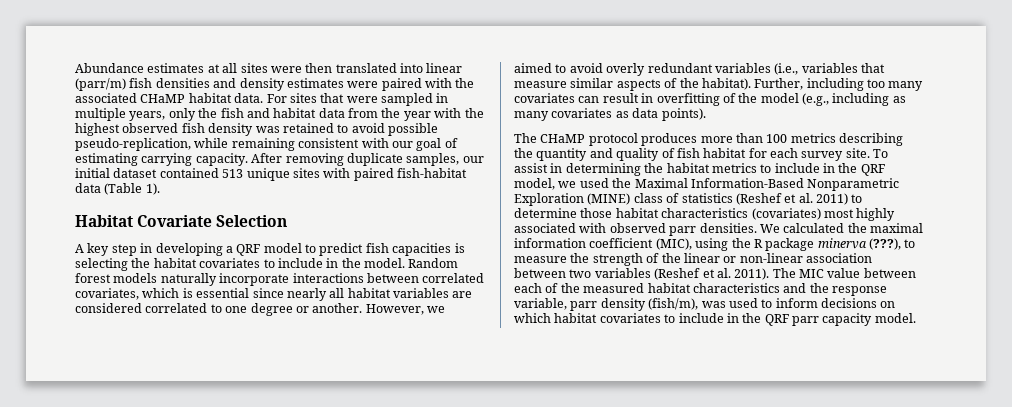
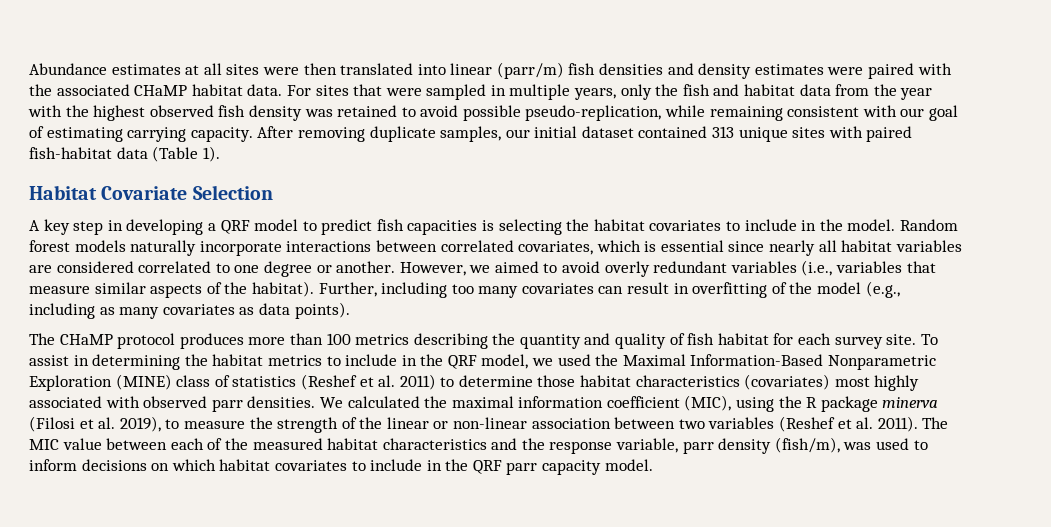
- After removing duplicate samples, our initial dataset contained 513 unique sites with paired fish-habitat data (Table 1).
+ After removing duplicate samples, our initial dataset contained 313 unique sites with paired fish-habitat data (Table 1).
- We calculated the maximal information coefficient (MIC), using the R package minerva (???), to measure the strength of the linear or non-linear association between two variables (Reshef et al. 2011).
+ We calculated the maximal information coefficient (MIC), using the R package minerva (Filosi et al. 2019), to measure the strength of the linear or non-linear association between two variables (Reshef et al. 2011).

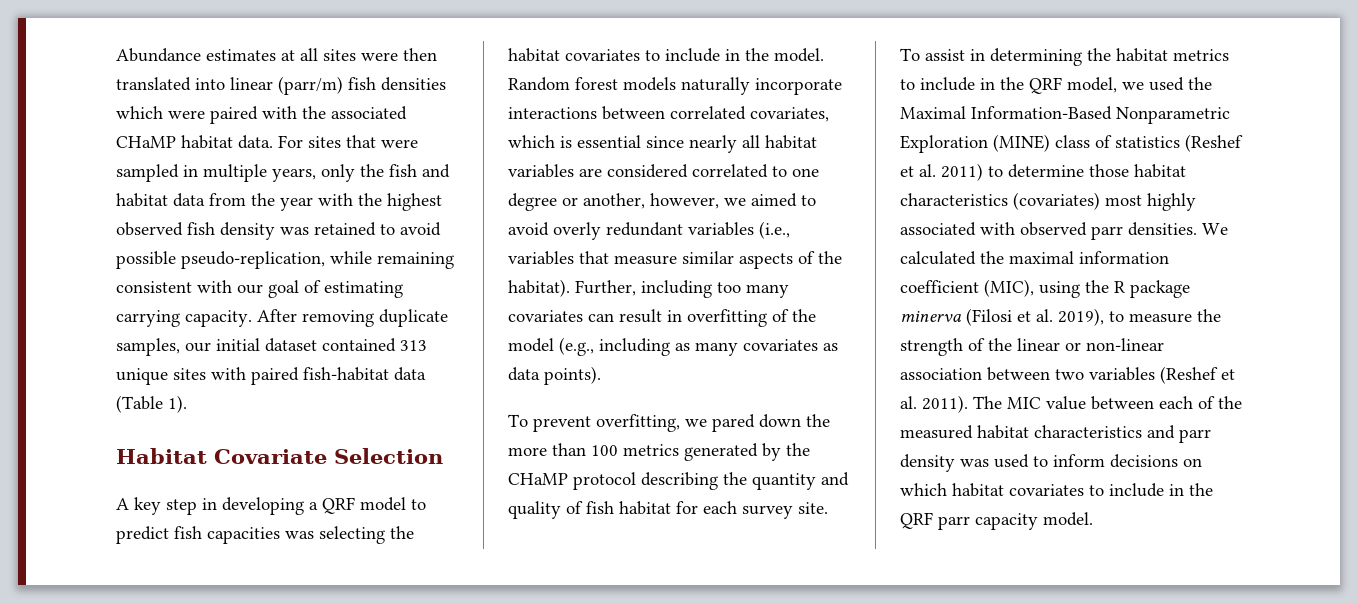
- Abundance estimates at all sites were then translated into linear (parr/m) fish densities and density estimates were paired with the associated CHaMP habitat data.
+ Abundance estimates at all sites were then translated into linear (parr/m) fish densities which were paired with the associated CHaMP habitat data.
- A key step in developing a QRF model to predict fish capacities is selecting the habitat covariates to include in the model.
+ A key step in developing a QRF model to predict fish capacities was selecting the habitat covariates to include in the model.
- Random forest models naturally incorporate interactions between correlated covariates, which is essential since nearly all habitat variables are considered correlated to one degree or another. However, we aimed to avoid overly redundant variables (i.e., variables that measure similar aspects of the habitat).
+ Random forest models naturally incorporate interactions between correlated covariates, which is essential since nearly all habitat variables are considered correlated to one degree or another, however, we aimed to avoid overly redundant variables (i.e., variables that measure similar aspects of the habitat).
- The CHaMP protocol produces more than 100 metrics describing the quantity and quality of fish habitat for each survey site.
+ To prevent overfitting, we pared down the more than 100 metrics generated by the CHaMP protocol describing the quantity and quality of fish habitat for each survey site.
- The MIC value between each of the measured habitat characteristics and the response variable, parr density (fish/m), was used to inform decisions on which habitat covariates to include in the QRF parr capacity model.
+ The MIC value between each of the measured habitat characteristics and parr density was used to inform decisions on which habitat covariates to include in the QRF parr capacity model.

